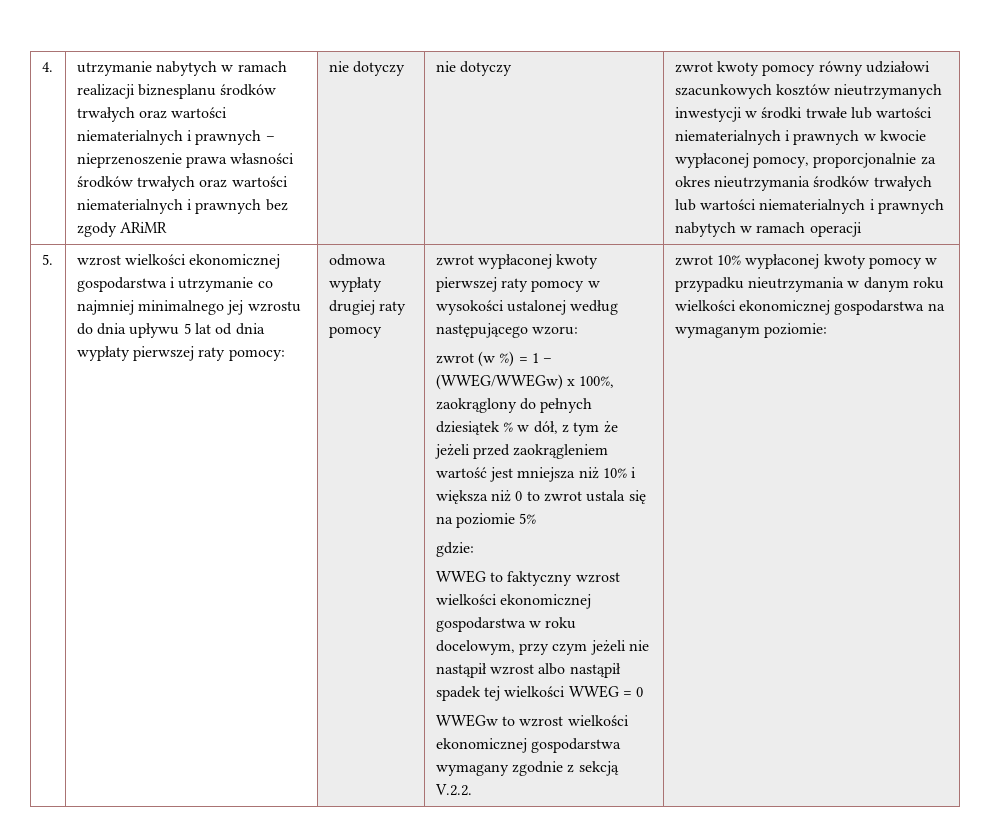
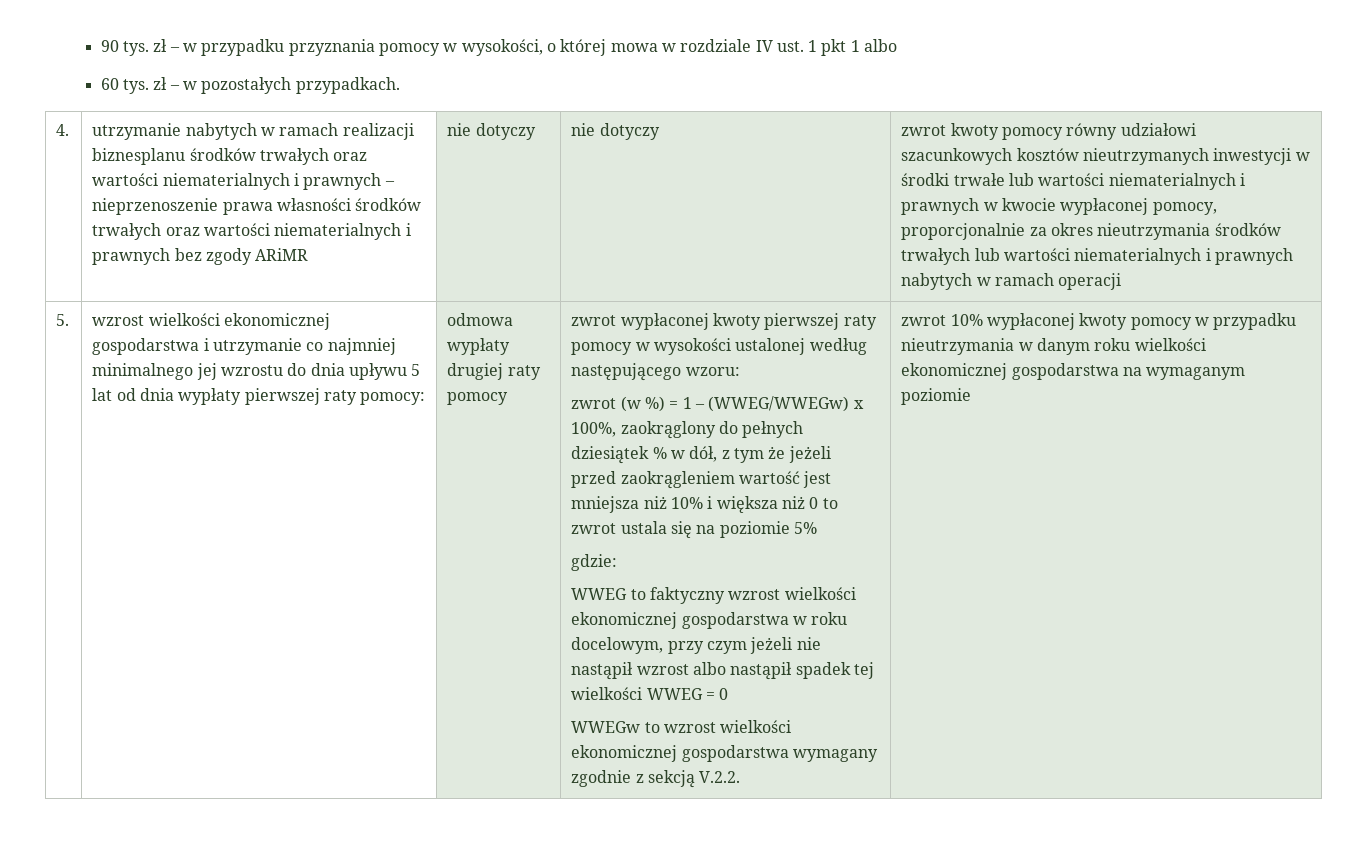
+ 90 tys. zł – w przypadku przyznania pomocy w wysokości, o której mowa w rozdziale IV ust. 1 pkt 1 albo
+ 60 tys. zł – w pozostałych przypadkach.
- zwrot 10% wypłaconej kwoty pomocy w przypadku nieutrzymania w danym roku wielkości ekonomicznej gospodarstwa na wymaganym poziomie:
+ zwrot 10% wypłaconej kwoty pomocy w przypadku nieutrzymania w danym roku wielkości ekonomicznej gospodarstwa na wymaganym poziomie

